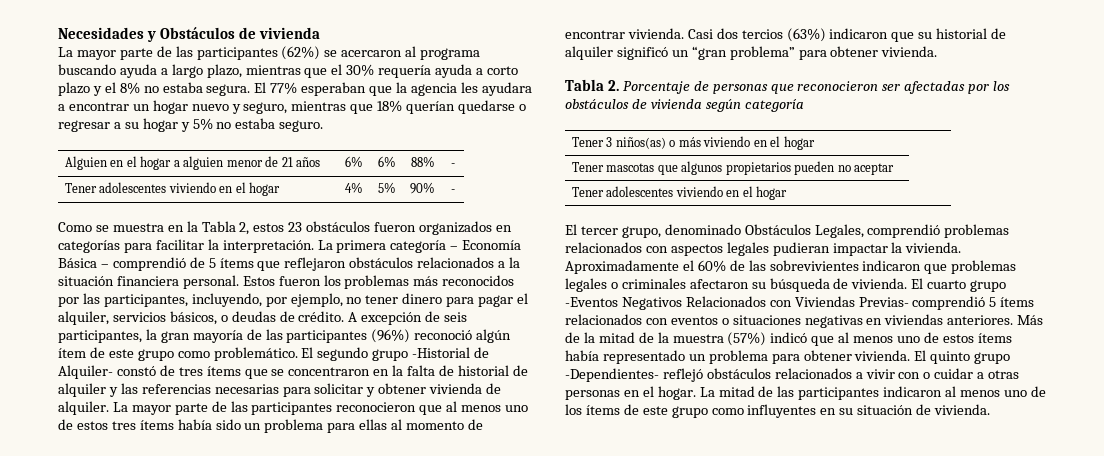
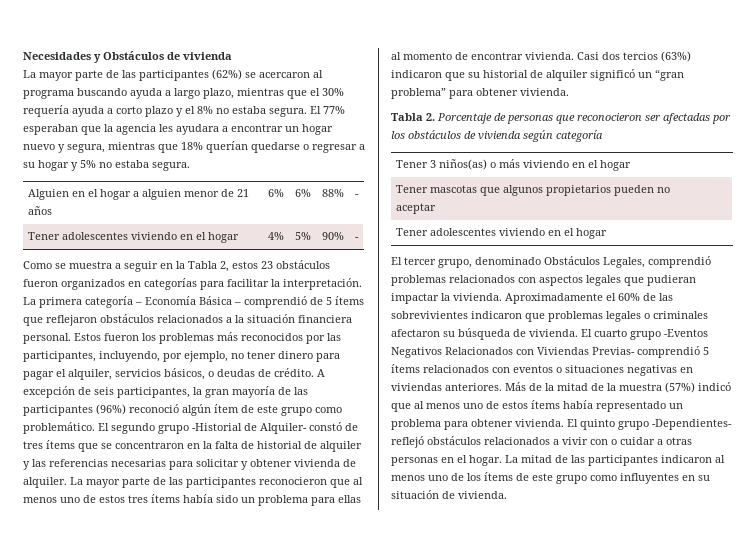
- El 77% esperaban que la agencia les ayudara a encontrar un hogar nuevo y seguro, mientras que 18% querían quedarse o regresar a su hogar y 5% no estaba seguro.
+ El 77% esperaban que la agencia les ayudara a encontrar un hogar nuevo y segura, mientras que 18% querían quedarse o regresar a su hogar y 5% no estaba segura.
- Como se muestra en la Tabla 2, estos 23 obstáculos fueron organizados en categorías para facilitar la interpretación.
+ Como se muestra a seguir en la Tabla 2, estos 23 obstáculos fueron organizados en categorías para facilitar la interpretación.
- El tercer grupo, denominado Obstáculos Legales, comprendió problemas relacionados con aspectos legales pudieran impactar la vivienda.
+ El tercer grupo, denominado Obstáculos Legales, comprendió problemas relacionados con aspectos legales que pudieran impactar la vivienda.

